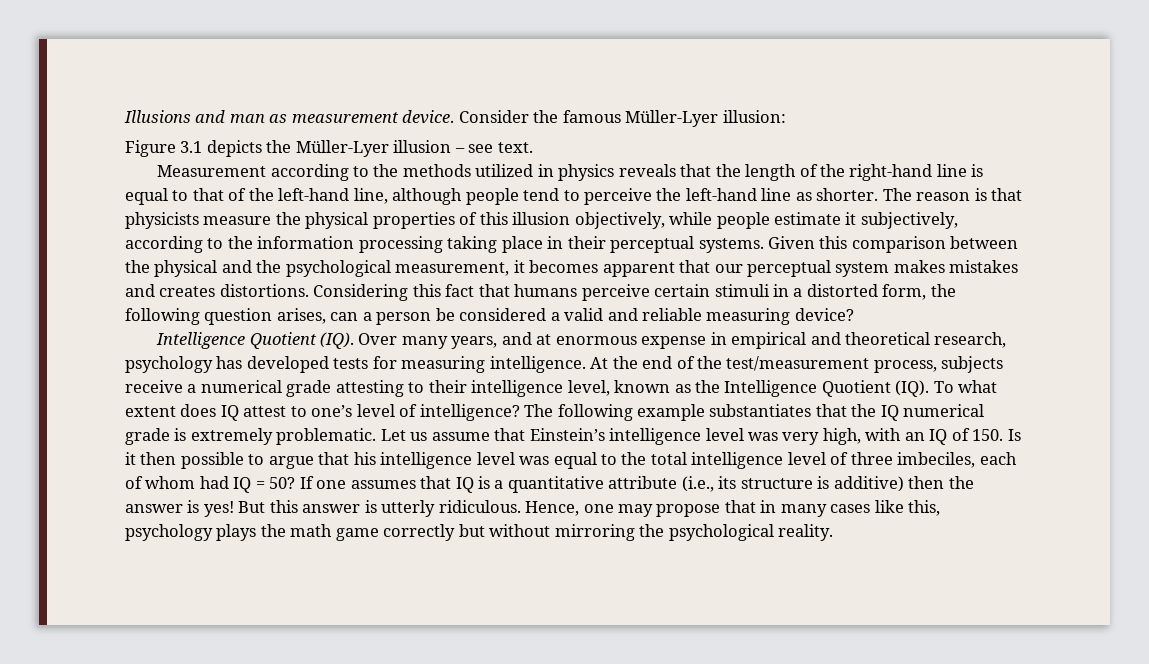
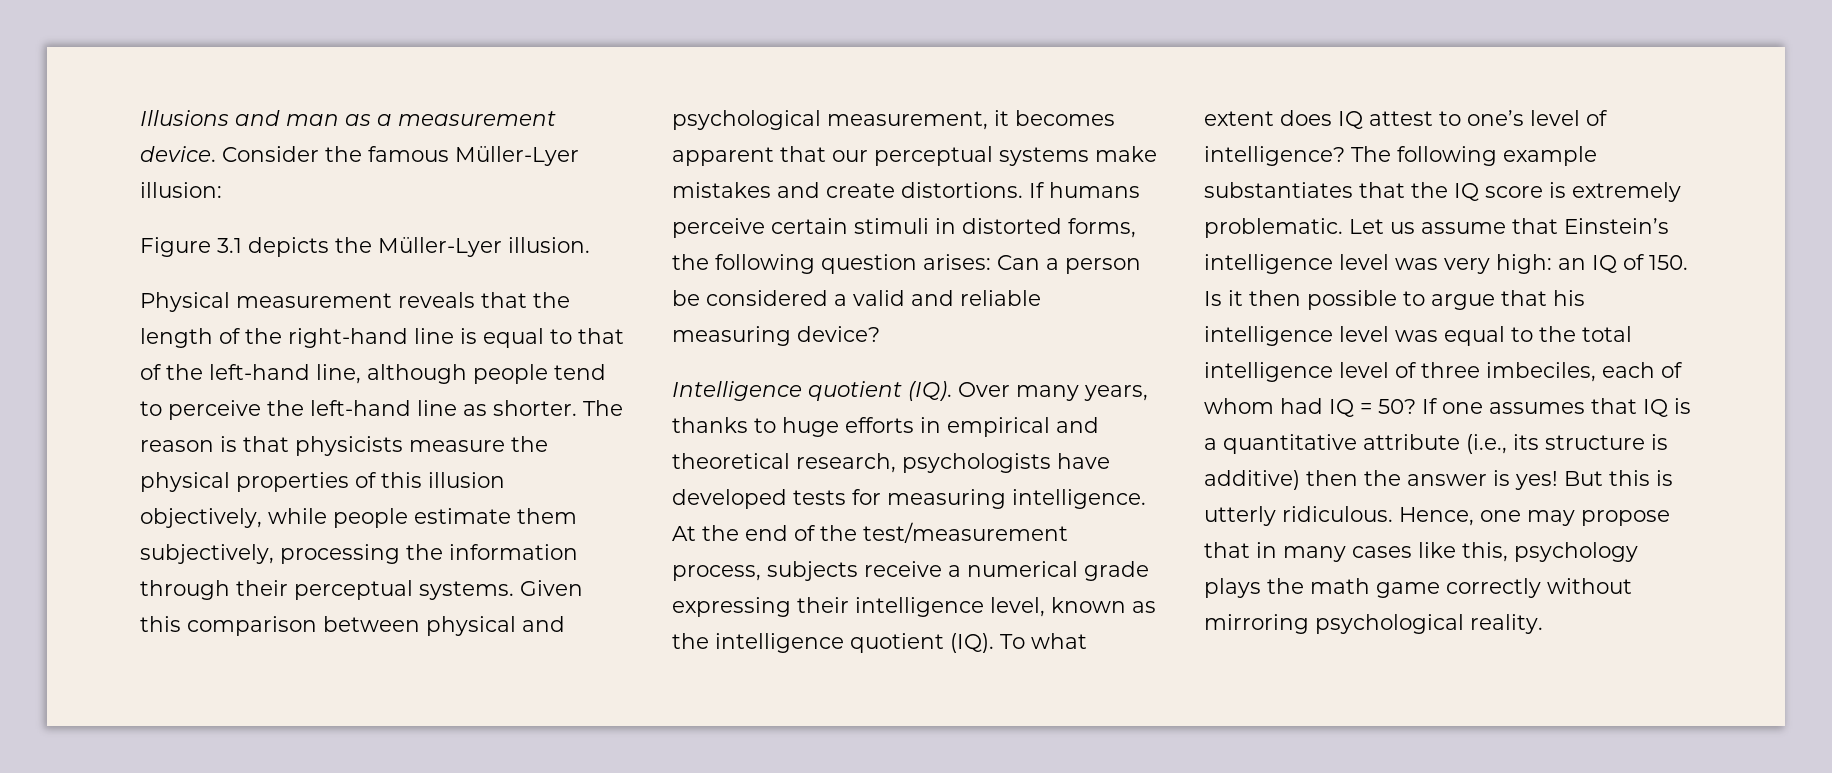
- Illusions and man as measurement device.
+ Illusions and man as a measurement device.
- Figure 3.1 depicts the Müller-Lyer illusion – see text.
- Measurement according to the methods utilized in physics reveals that the length of the right-hand line is equal to that of the left-hand line, although people tend to perceive the left-hand line as shorter.
+ Figure 3.1 depicts the Müller-Lyer illusion.
+ Physical measurement reveals that the length of the right-hand line is equal to that of the left-hand line, although people tend to perceive the left-hand line as shorter.
- The reason is that physicists measure the physical properties of this illusion objectively, while people estimate it subjectively, according to the information processing taking place in their perceptual systems.
+ The reason is that physicists measure the physical properties of this illusion objectively, while people estimate them subjectively, processing the information through their perceptual systems.
- Given this comparison between the physical and the psychological measurement, it becomes apparent that our perceptual system makes mistakes and creates distortions. Considering this fact that humans perceive certain stimuli in a distorted form, the following question arises, can a person be considered a valid and reliable measuring device?
+ Given this comparison between physical and psychological measurement, it becomes apparent that our perceptual systems make mistakes and create distortions. If humans perceive certain stimuli in distorted forms, the following question arises: Can a person be considered a valid and reliable measuring device?
- Intelligence Quotient (IQ). Over many years, and at enormous expense in empirical and theoretical research, psychology has developed tests for measuring intelligence.
+ Intelligence quotient (IQ). Over many years, thanks to huge efforts in empirical and theoretical research, psychologists have developed tests for measuring intelligence.
- At the end of the test/measurement process, subjects receive a numerical grade attesting to their intelligence level, known as the Intelligence Quotient (IQ). To what extent does IQ attest to one’s level of intelligence?
+ At the end of the test/measurement process, subjects receive a numerical grade expressing their intelligence level, known as the intelligence quotient (IQ). To what extent does IQ attest to one’s level of intelligence?
- The following example substantiates that the IQ numerical grade is extremely problematic.
+ The following example substantiates that the IQ score is extremely problematic.
- Let us assume that Einstein’s intelligence level was very high, with an IQ of 150. Is it then possible to argue that his intelligence level was equal to the total intelligence level of three imbeciles, each of whom had IQ = 50?
+ Let us assume that Einstein’s intelligence level was very high: an IQ of 150. Is it then possible to argue that his intelligence level was equal to the total intelligence level of three imbeciles, each of whom had IQ = 50?
- But this answer is utterly ridiculous.
+ But this is utterly ridiculous.
- Hence, one may propose that in many cases like this, psychology plays the math game correctly but without mirroring the psychological reality.
+ Hence, one may propose that in many cases like this, psychology plays the math game correctly without mirroring psychological reality.

